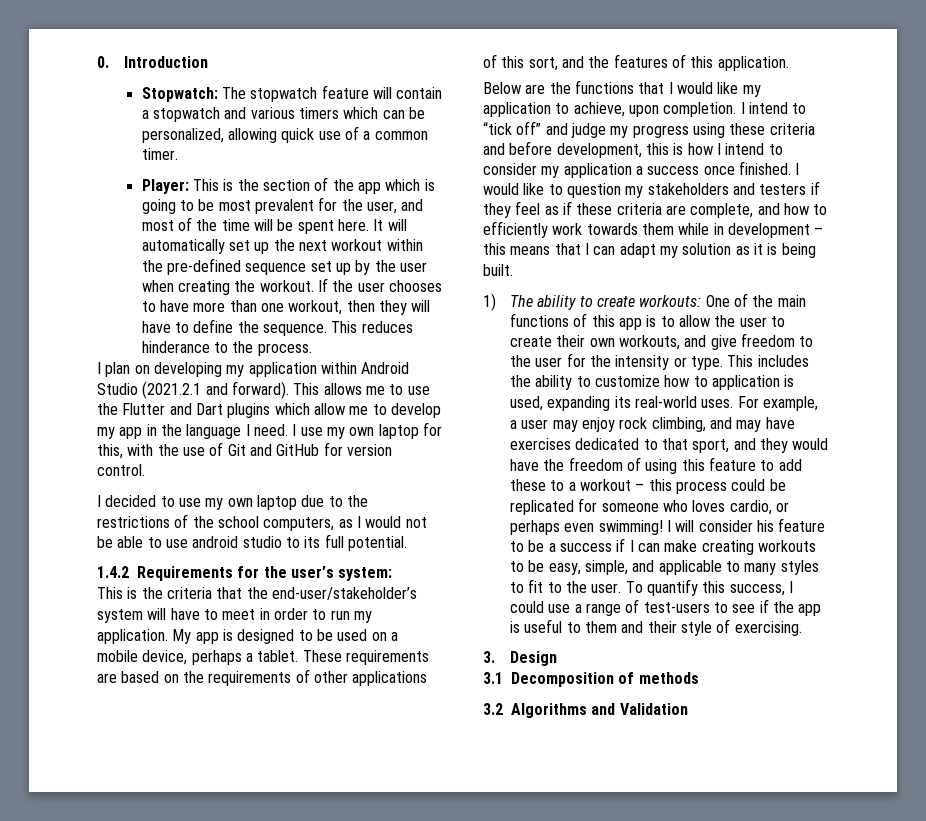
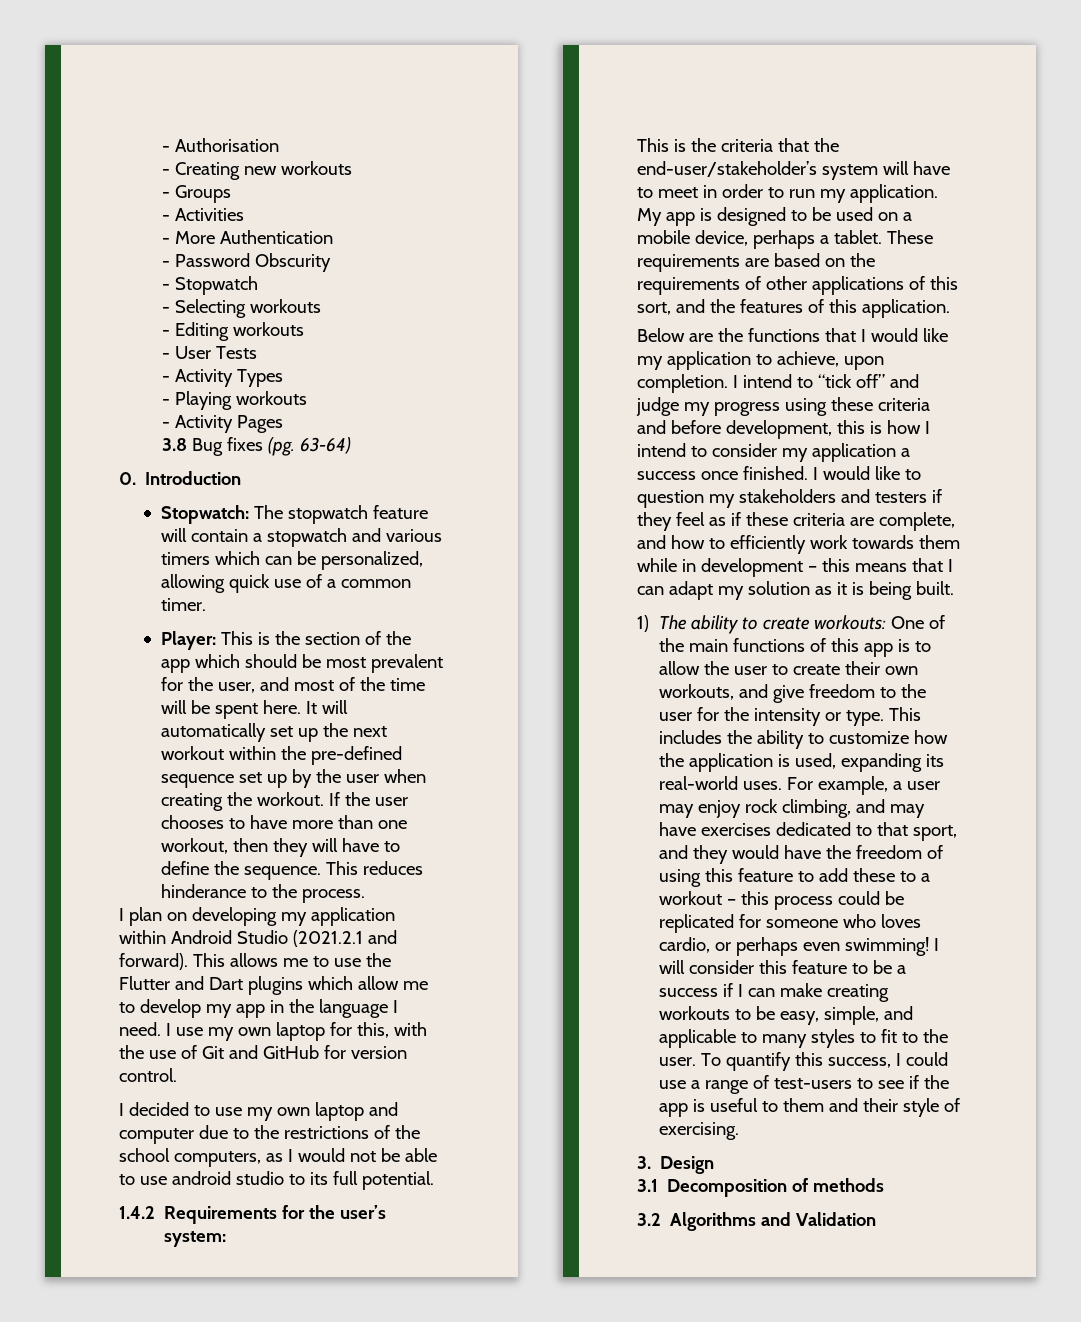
+ - Authorisation
+ - Creating new workouts
+ - Groups
+ - Activities
+ - More Authentication
+ - Password Obscurity
+ - Stopwatch
+ - Selecting workouts
+ - Editing workouts
+ - User Tests
+ - Activity Types
+ - Playing workouts
+ - Activity Pages
+ 3.8 Bug fixes (pg. 63-64)
- Player: This is the section of the app which is going to be most prevalent for the user, and most of the time will be spent here.
+ Player: This is the section of the app which should be most prevalent for the user, and most of the time will be spent here.
- I decided to use my own laptop due to the restrictions of the school computers, as I would not be able to use android studio to its full potential.
+ I decided to use my own laptop and computer due to the restrictions of the school computers, as I would not be able to use android studio to its full potential.
- This includes the ability to customize how to application is used, expanding its real-world uses.
+ This includes the ability to customize how the application is used, expanding its real-world uses.
- I will consider his feature to be a success if I can make creating workouts to be easy, simple, and applicable to many styles to fit to the user.
+ I will consider this feature to be a success if I can make creating workouts to be easy, simple, and applicable to many styles to fit to the user.

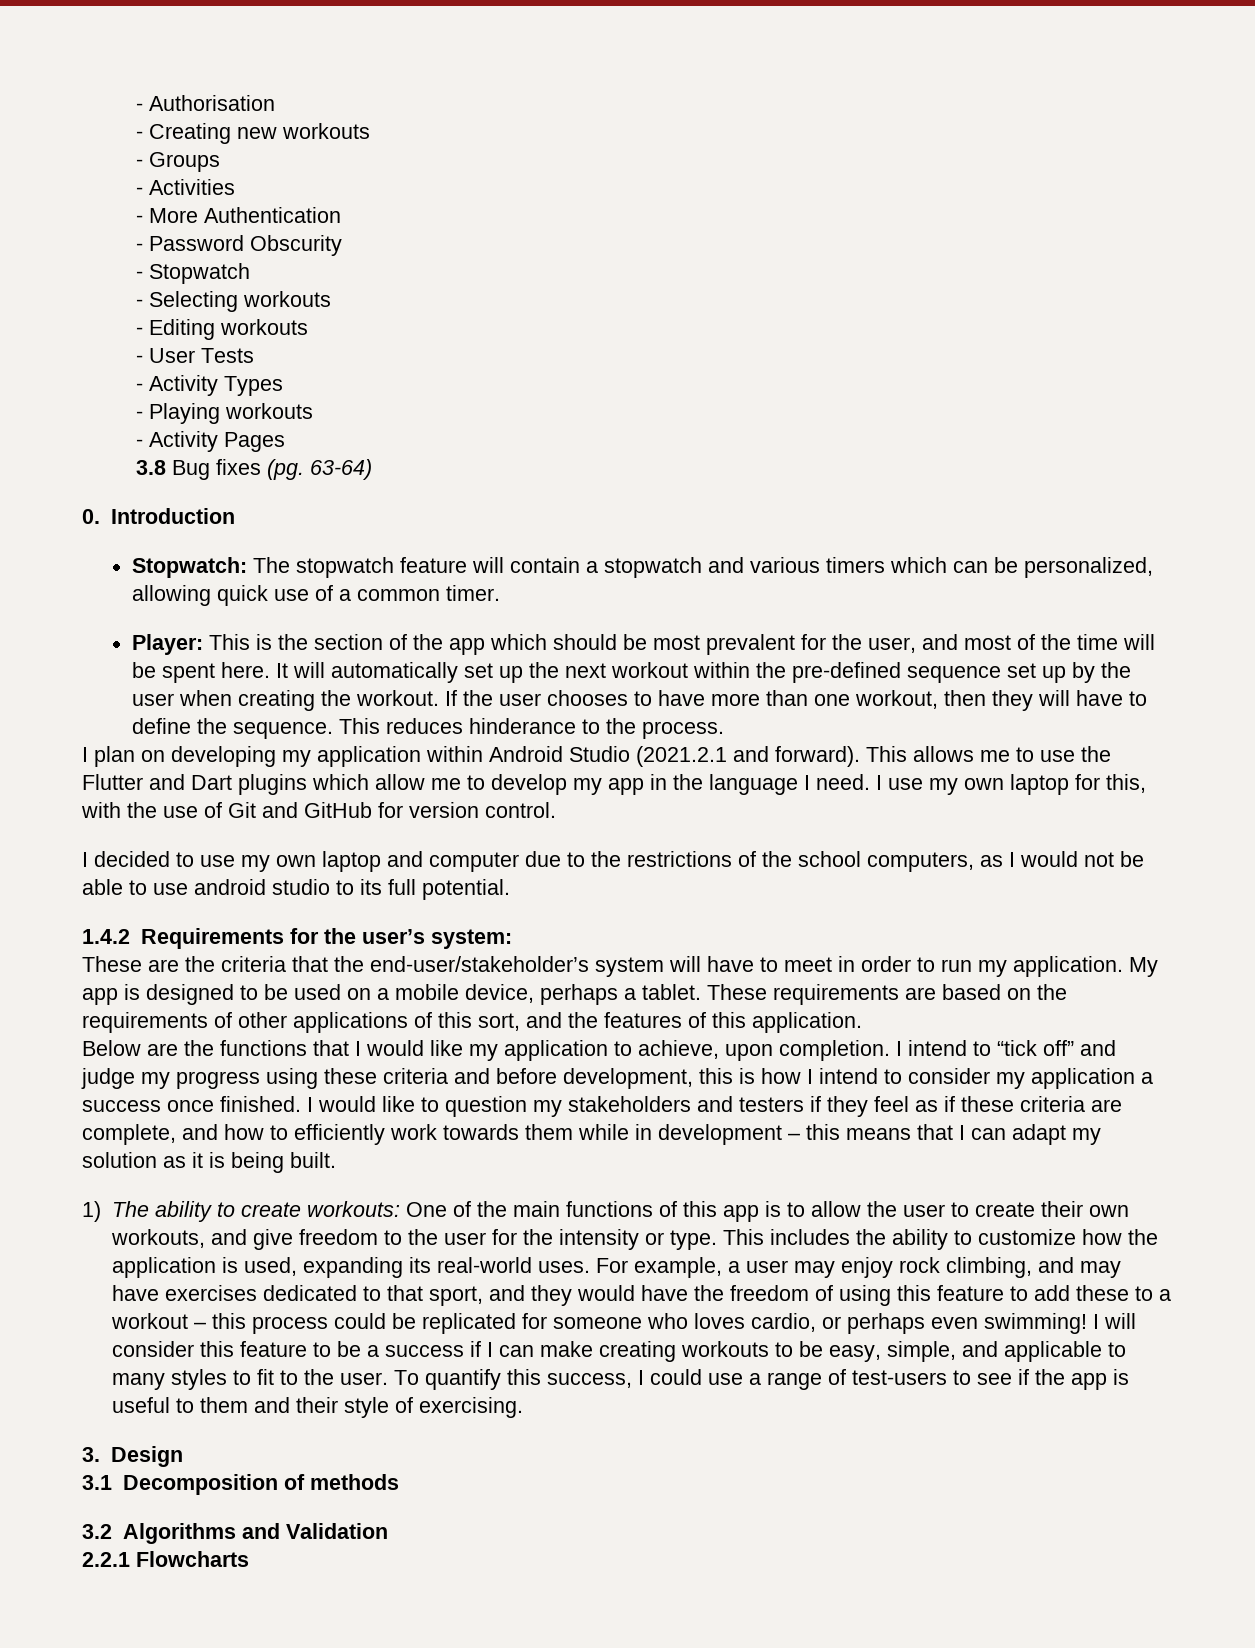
- This is the criteria that the end-user/stakeholder’s system will have to meet in order to run my application.
+ These are the criteria that the end-user/stakeholder’s system will have to meet in order to run my application.
+ 2.2.1 Flowcharts

